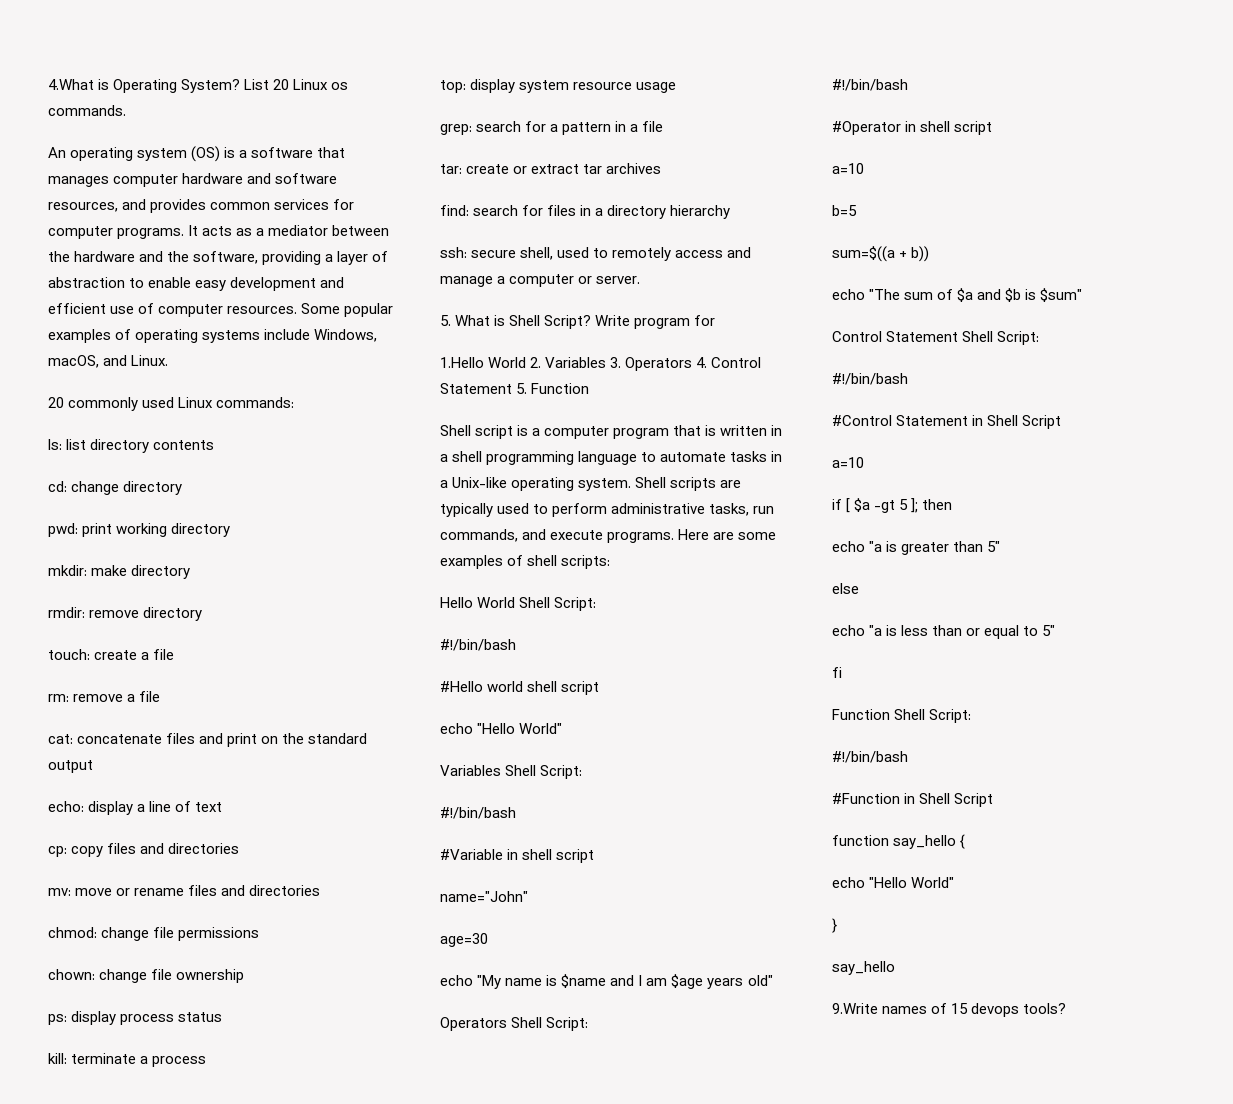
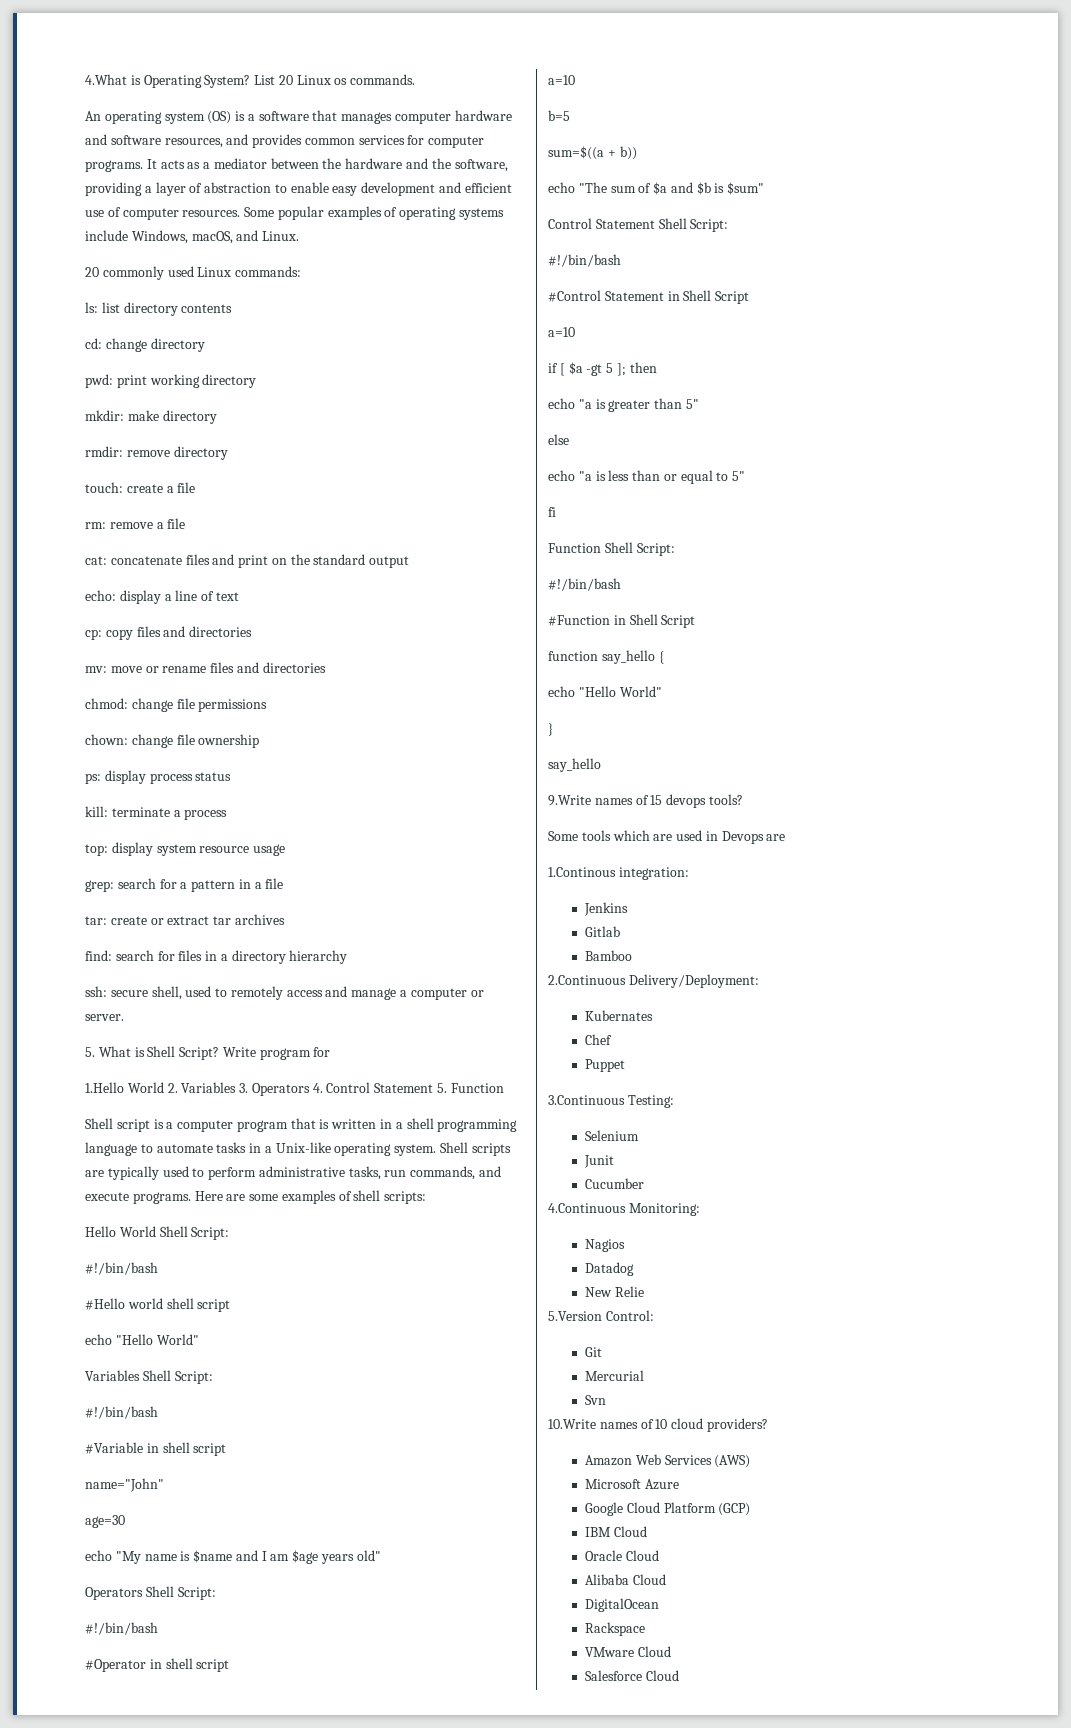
+ Some tools which are used in Devops are
+ 1.Continous integration:
+ Jenkins
+ Gitlab
+ Bamboo
+ 2.Continuous Delivery/Deployment:
+ Kubernates
+ Chef
+ Puppet
+ 3.Continuous Testing:
+ Selenium
+ Junit
+ Cucumber
+ 4.Continuous Monitoring:
+ Nagios
+ Datadog
+ New Relie
+ 5.Version Control:
+ Git
+ Mercurial
+ Svn
+ 10.Write names of 10 cloud providers?
+ Amazon Web Services (AWS)
+ Microsoft Azure
+ Google Cloud Platform (GCP)
+ IBM Cloud
+ Oracle Cloud
+ Alibaba Cloud
+ DigitalOcean
+ Rackspace
+ VMware Cloud
+ Salesforce Cloud

